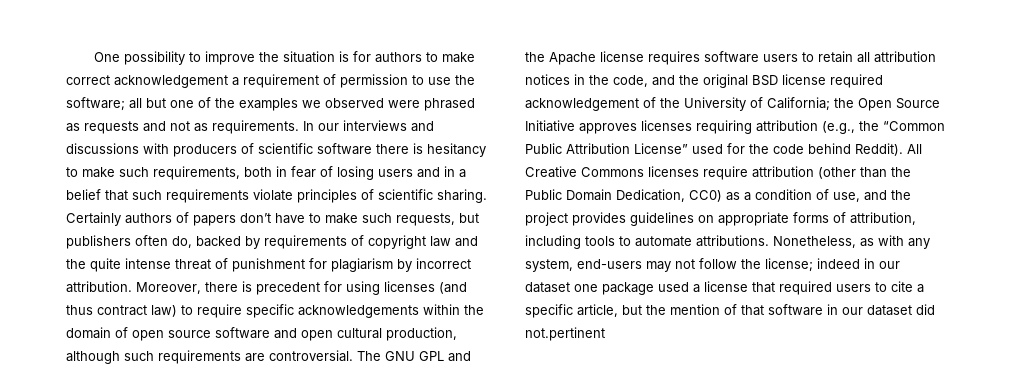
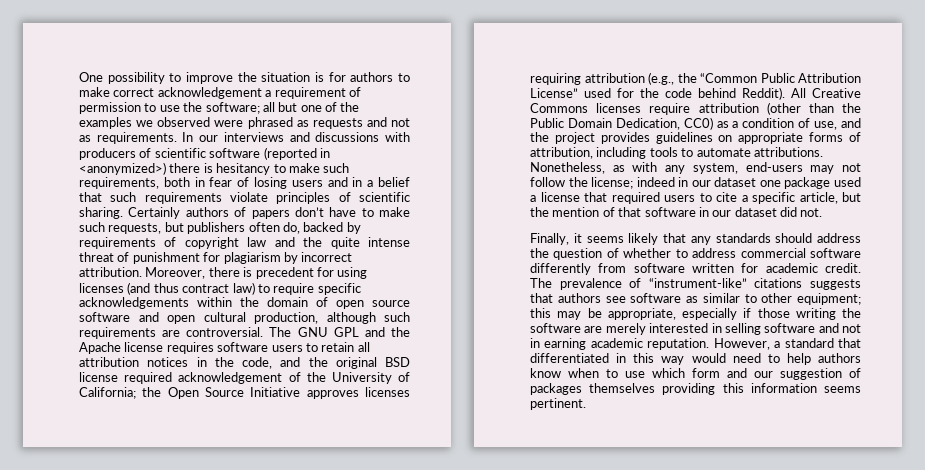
- In our interviews and discussions with producers of scientific software there is hesitancy to make such requirements, both in fear of losing users and in a belief that such requirements violate principles of scientific sharing.
+ In our interviews and discussions with producers of scientific software (reported in <anonymized>) there is hesitancy to make such requirements, both in fear of losing users and in a belief that such requirements violate principles of scientific sharing.
- Nonetheless, as with any system, end-users may not follow the license; indeed in our dataset one package used a license that required users to cite a specific article, but the mention of that software in our dataset did not.pertinent
+ Nonetheless, as with any system, end-users may not follow the license; indeed in our dataset one package used a license that required users to cite a specific article, but the mention of that software in our dataset did not.
+ Finally, it seems likely that any standards should address the question of whether to address commercial software differently from software written for academic credit. The prevalence of “instrument-like” citations suggests that authors see software as similar to other equipment; this may be appropriate, especially if those writing the software are merely interested in selling software and not in earning academic reputation. However, a standard that differentiated in this way would need to help authors know when to use which form and our suggestion of packages themselves providing this information seems pertinent.

